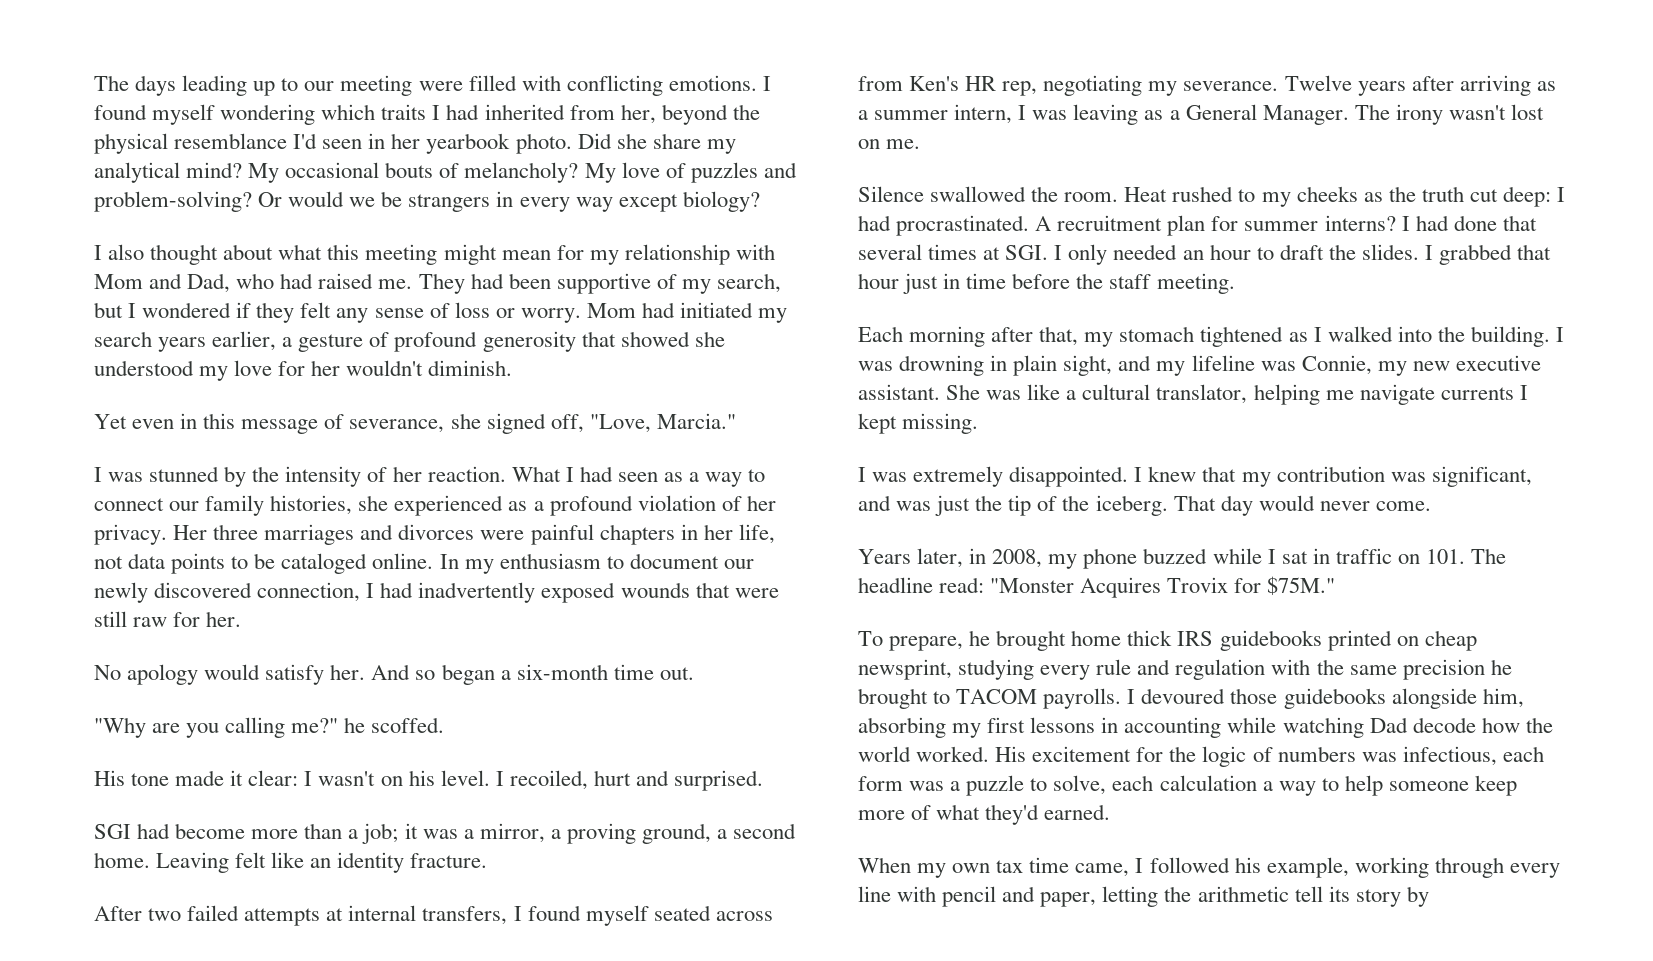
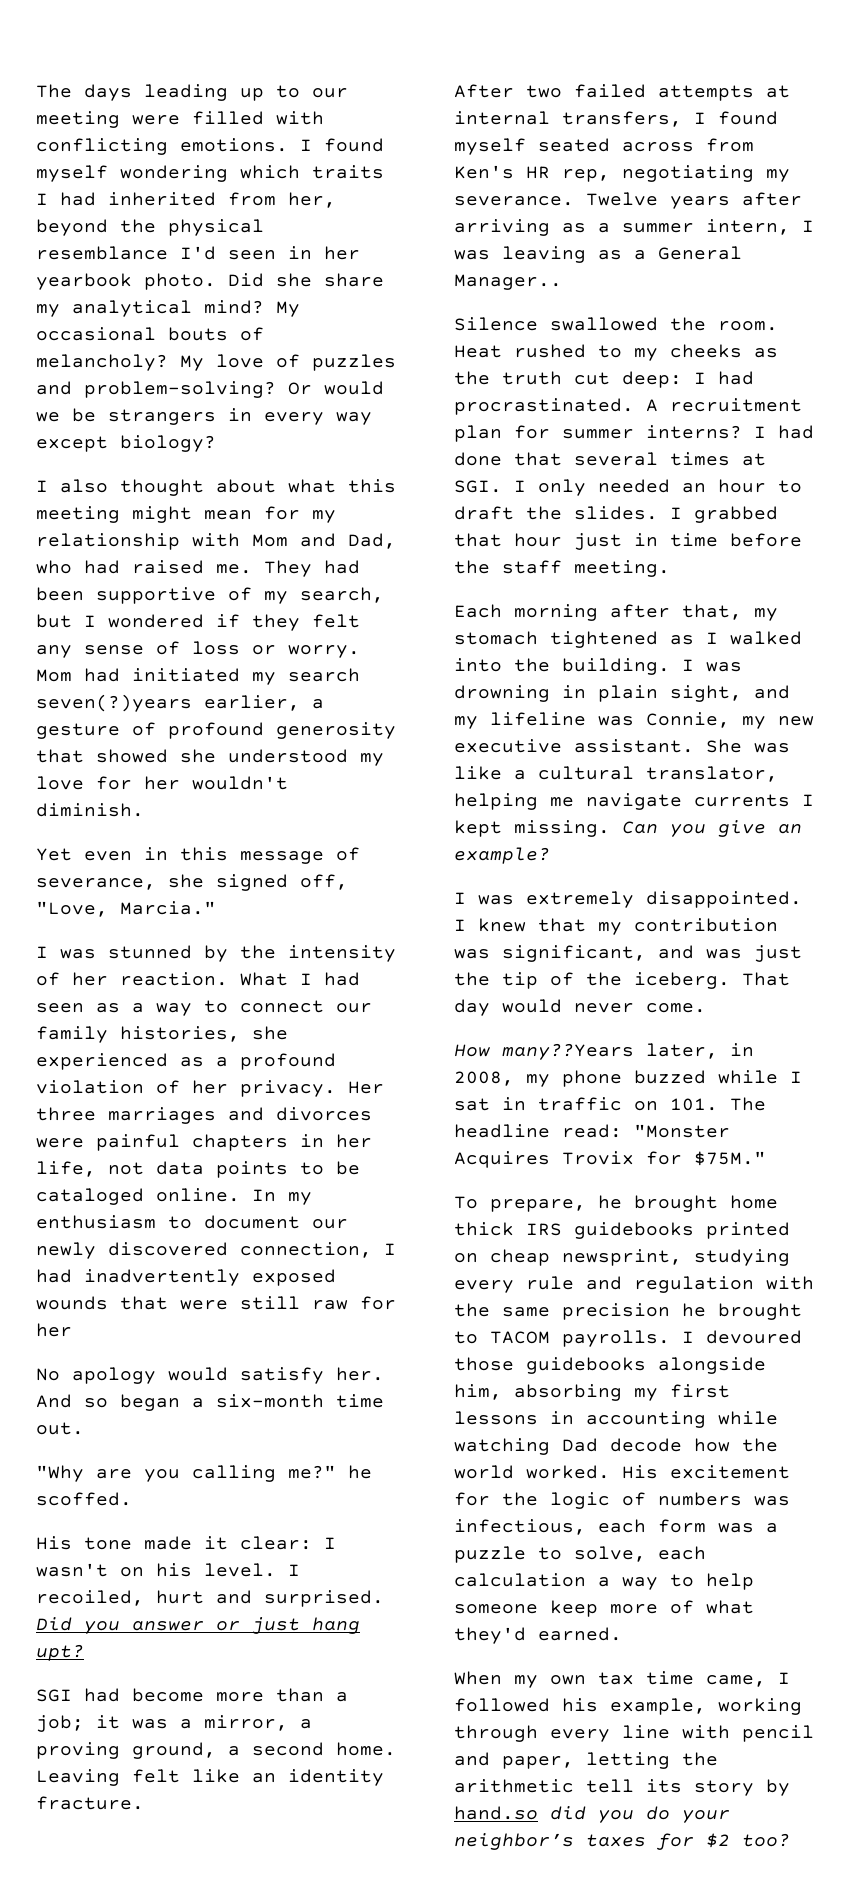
- Mom had initiated my search years earlier, a gesture of profound generosity that showed she understood my love for her wouldn't diminish.
+ Mom had initiated my search seven(?)years earlier, a gesture of profound generosity that showed she understood my love for her wouldn't diminish.
- In my enthusiasm to document our newly discovered connection, I had inadvertently exposed wounds that were still raw for her.
+ In my enthusiasm to document our newly discovered connection, I had inadvertently exposed wounds that were still raw for her
+ Did you answer or just hang upt?
- Twelve years after arriving as a summer intern, I was leaving as a General Manager. The irony wasn't lost on me.
+ Twelve years after arriving as a summer intern, I was leaving as a General Manager..
+ Can you give an example?
- Years later, in 2008, my phone buzzed while I sat in traffic on 101. The headline read: "Monster Acquires Trovix for $75M."
+ How many??Years later, in 2008, my phone buzzed while I sat in traffic on 101. The headline read: "Monster Acquires Trovix for $75M."
- When my own tax time came, I followed his example, working through every line with pencil and paper, letting the arithmetic tell its story by
+ When my own tax time came, I followed his example, working through every line with pencil and paper, letting the arithmetic tell its story by hand.so did you do your neighbor’s taxes for $2 too?

